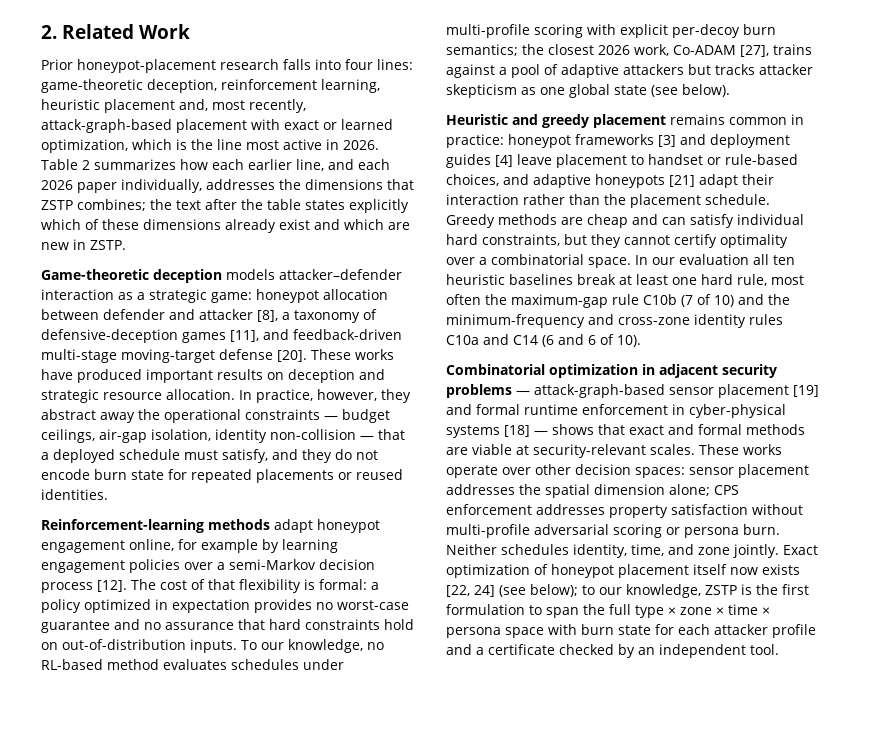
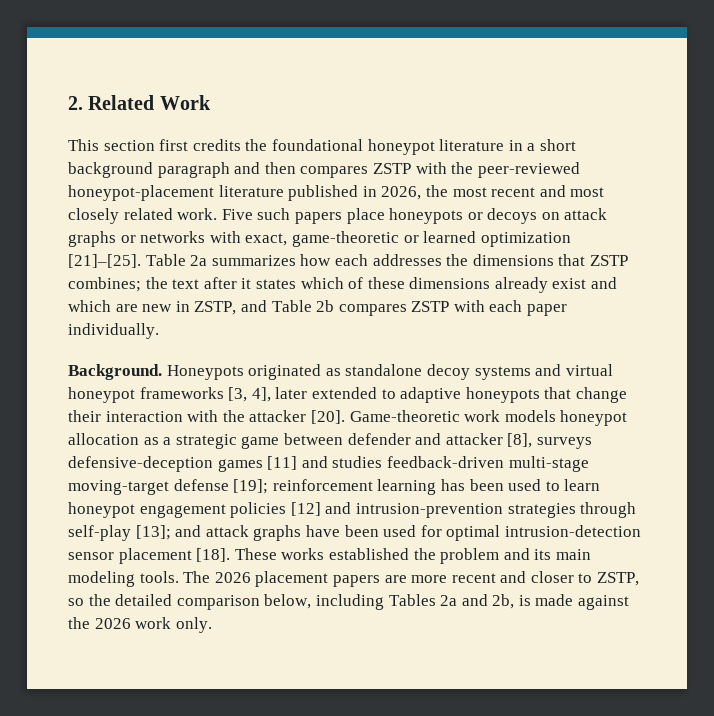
- Prior honeypot-placement research falls into four lines: game-theoretic deception, reinforcement learning, heuristic placement and, most recently, attack-graph-based placement with exact or learned optimization, which is the line most active in 2026. Table 2 summarizes how each earlier line, and each 2026 paper individually, addresses the dimensions that ZSTP combines; the text after the table states explicitly which of these dimensions already exist and which are new in ZSTP.
- Game-theoretic deception models attacker–defender interaction as a strategic game: honeypot allocation between defender and attacker [8], a taxonomy of defensive-deception games [11], and feedback-driven multi-stage moving-target defense [20]. These works have produced important results on deception and strategic resource allocation. In practice, however, they abstract away the operational constraints — budget ceilings, air-gap isolation, identity non-collision — that a deployed schedule must satisfy, and they do not encode burn state for repeated placements or reused identities.
- Reinforcement-learning methods adapt honeypot engagement online, for example by learning engagement policies over a semi-Markov decision process [12]. The cost of that flexibility is formal: a policy optimized in expectation provides no worst-case guarantee and no assurance that hard constraints hold on out-of-distribution inputs. To our knowledge, no RL-based method evaluates schedules under multi-profile scoring with explicit per-decoy burn semantics; the closest 2026 work, Co-ADAM [27], trains against a pool of adaptive attackers but tracks attacker skepticism as one global state (see below).
- Heuristic and greedy placement remains common in practice: honeypot frameworks [3] and deployment guides [4] leave placement to handset or rule-based choices, and adaptive honeypots [21] adapt their interaction rather than the placement schedule. Greedy methods are cheap and can satisfy individual hard constraints, but they cannot certify optimality over a combinatorial space. In our evaluation all ten heuristic baselines break at least one hard rule, most often the maximum-gap rule C10b (7 of 10) and the minimum-frequency and cross-zone identity rules C10a and C14 (6 and 6 of 10).
- Combinatorial optimization in adjacent security problems — attack-graph-based sensor placement [19] and formal runtime enforcement in cyber-physical systems [18] — shows that exact and formal methods are viable at security-relevant scales. These works operate over other decision spaces: sensor placement addresses the spatial dimension alone; CPS enforcement addresses property satisfaction without multi-profile adversarial scoring or persona burn. Neither schedules identity, time, and zone jointly. Exact optimization of honeypot placement itself now exists [22, 24] (see below); to our knowledge, ZSTP is the first formulation to span the full type × zone × time × persona space with burn state for each attacker profile and a certificate checked by an independent tool.
+ This section first credits the foundational honeypot literature in a short background paragraph and then compares ZSTP with the peer-reviewed honeypot-placement literature published in 2026, the most recent and most closely related work. Five such papers place honeypots or decoys on attack graphs or networks with exact, game-theoretic or learned optimization [21]–[25]. Table 2a summarizes how each addresses the dimensions that ZSTP combines; the text after it states which of these dimensions already exist and which are new in ZSTP, and Table 2b compares ZSTP with each paper individually.
+ Background. Honeypots originated as standalone decoy systems and virtual honeypot frameworks [3, 4], later extended to adaptive honeypots that change their interaction with the attacker [20]. Game-theoretic work models honeypot allocation as a strategic game between defender and attacker [8], surveys defensive-deception games [11] and studies feedback-driven multi-stage moving-target defense [19]; reinforcement learning has been used to learn honeypot engagement policies [12] and intrusion-prevention strategies through self-play [13]; and attack graphs have been used for optimal intrusion-detection sensor placement [18]. These works established the problem and its main modeling tools. The 2026 placement papers are more recent and closer to ZSTP, so the detailed comparison below, including Tables 2a and 2b, is made against the 2026 work only.

